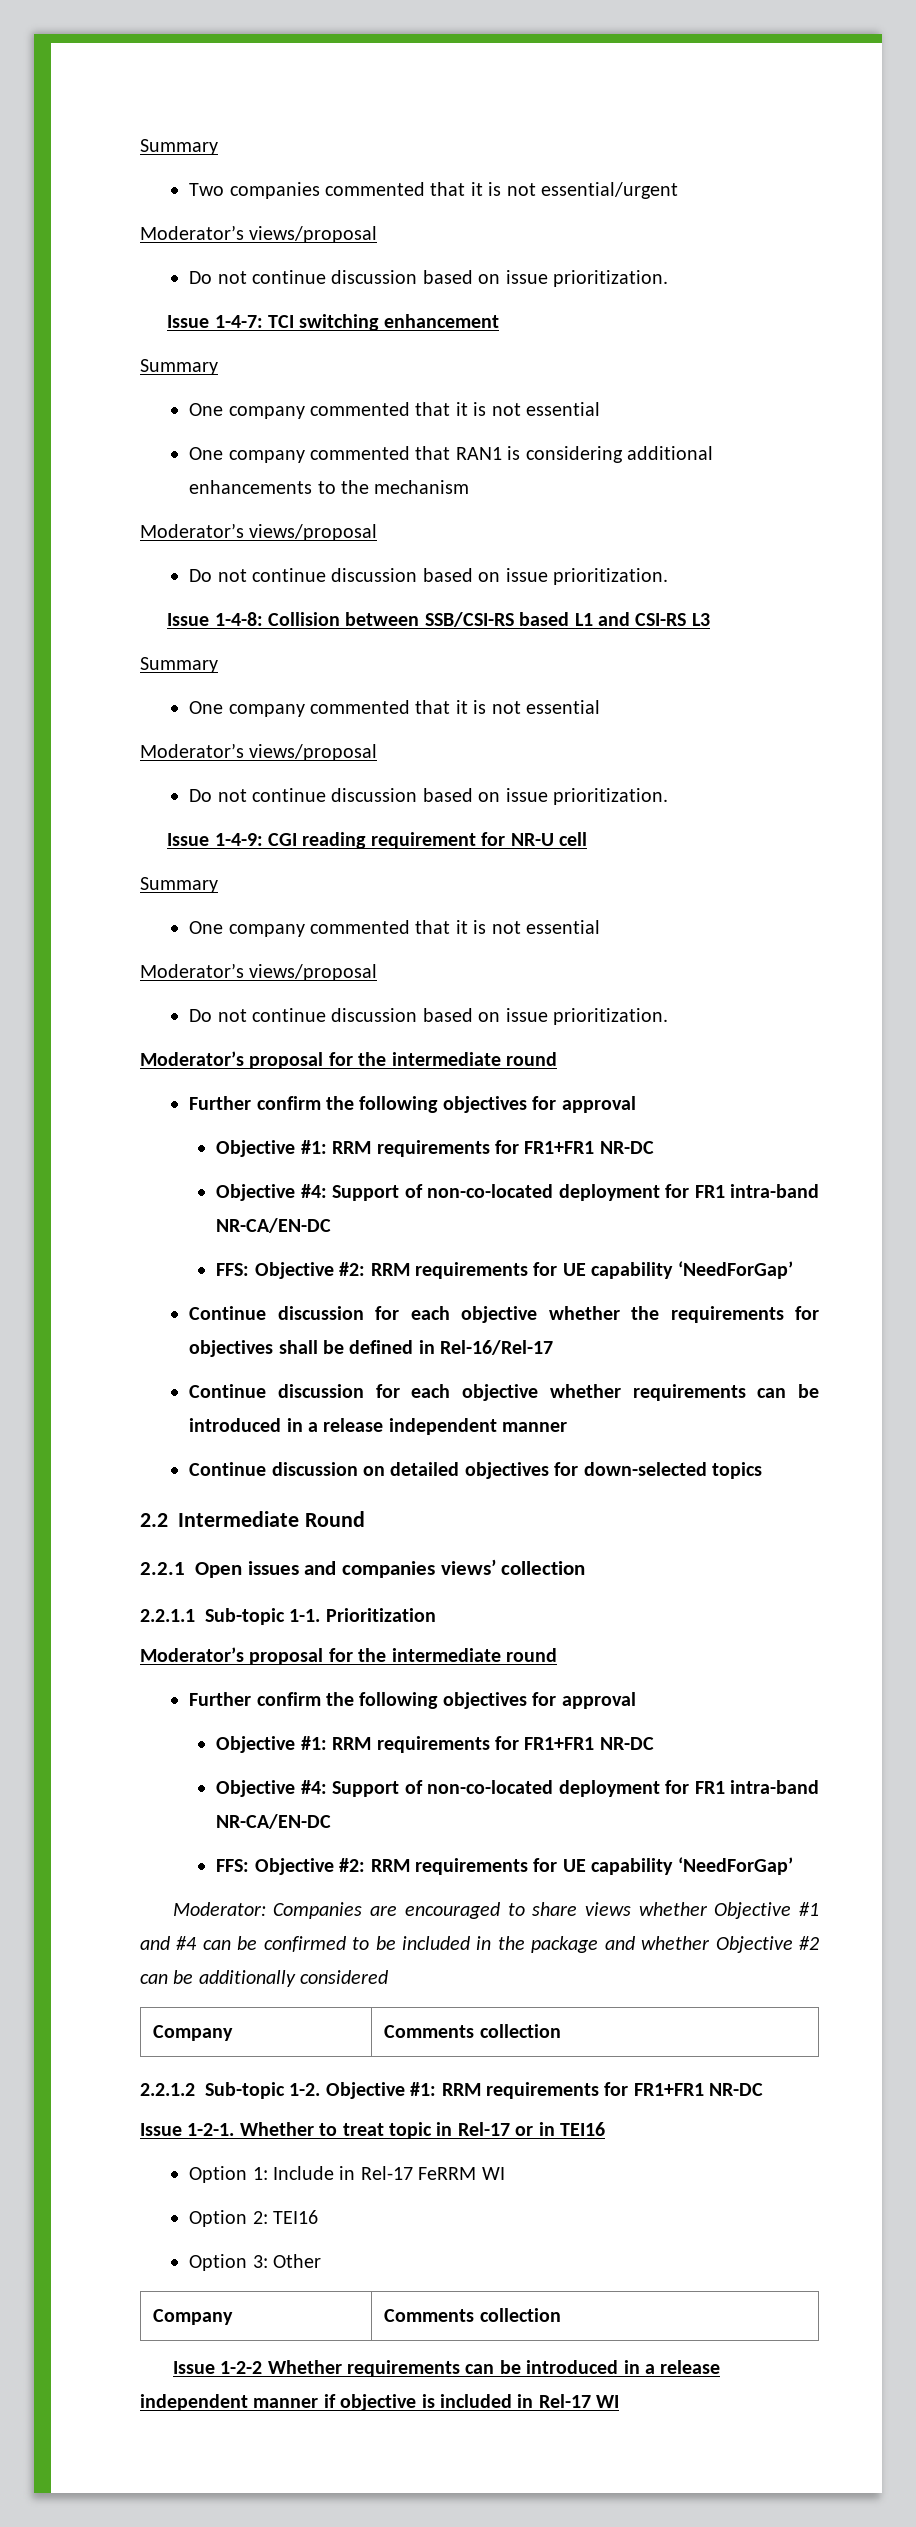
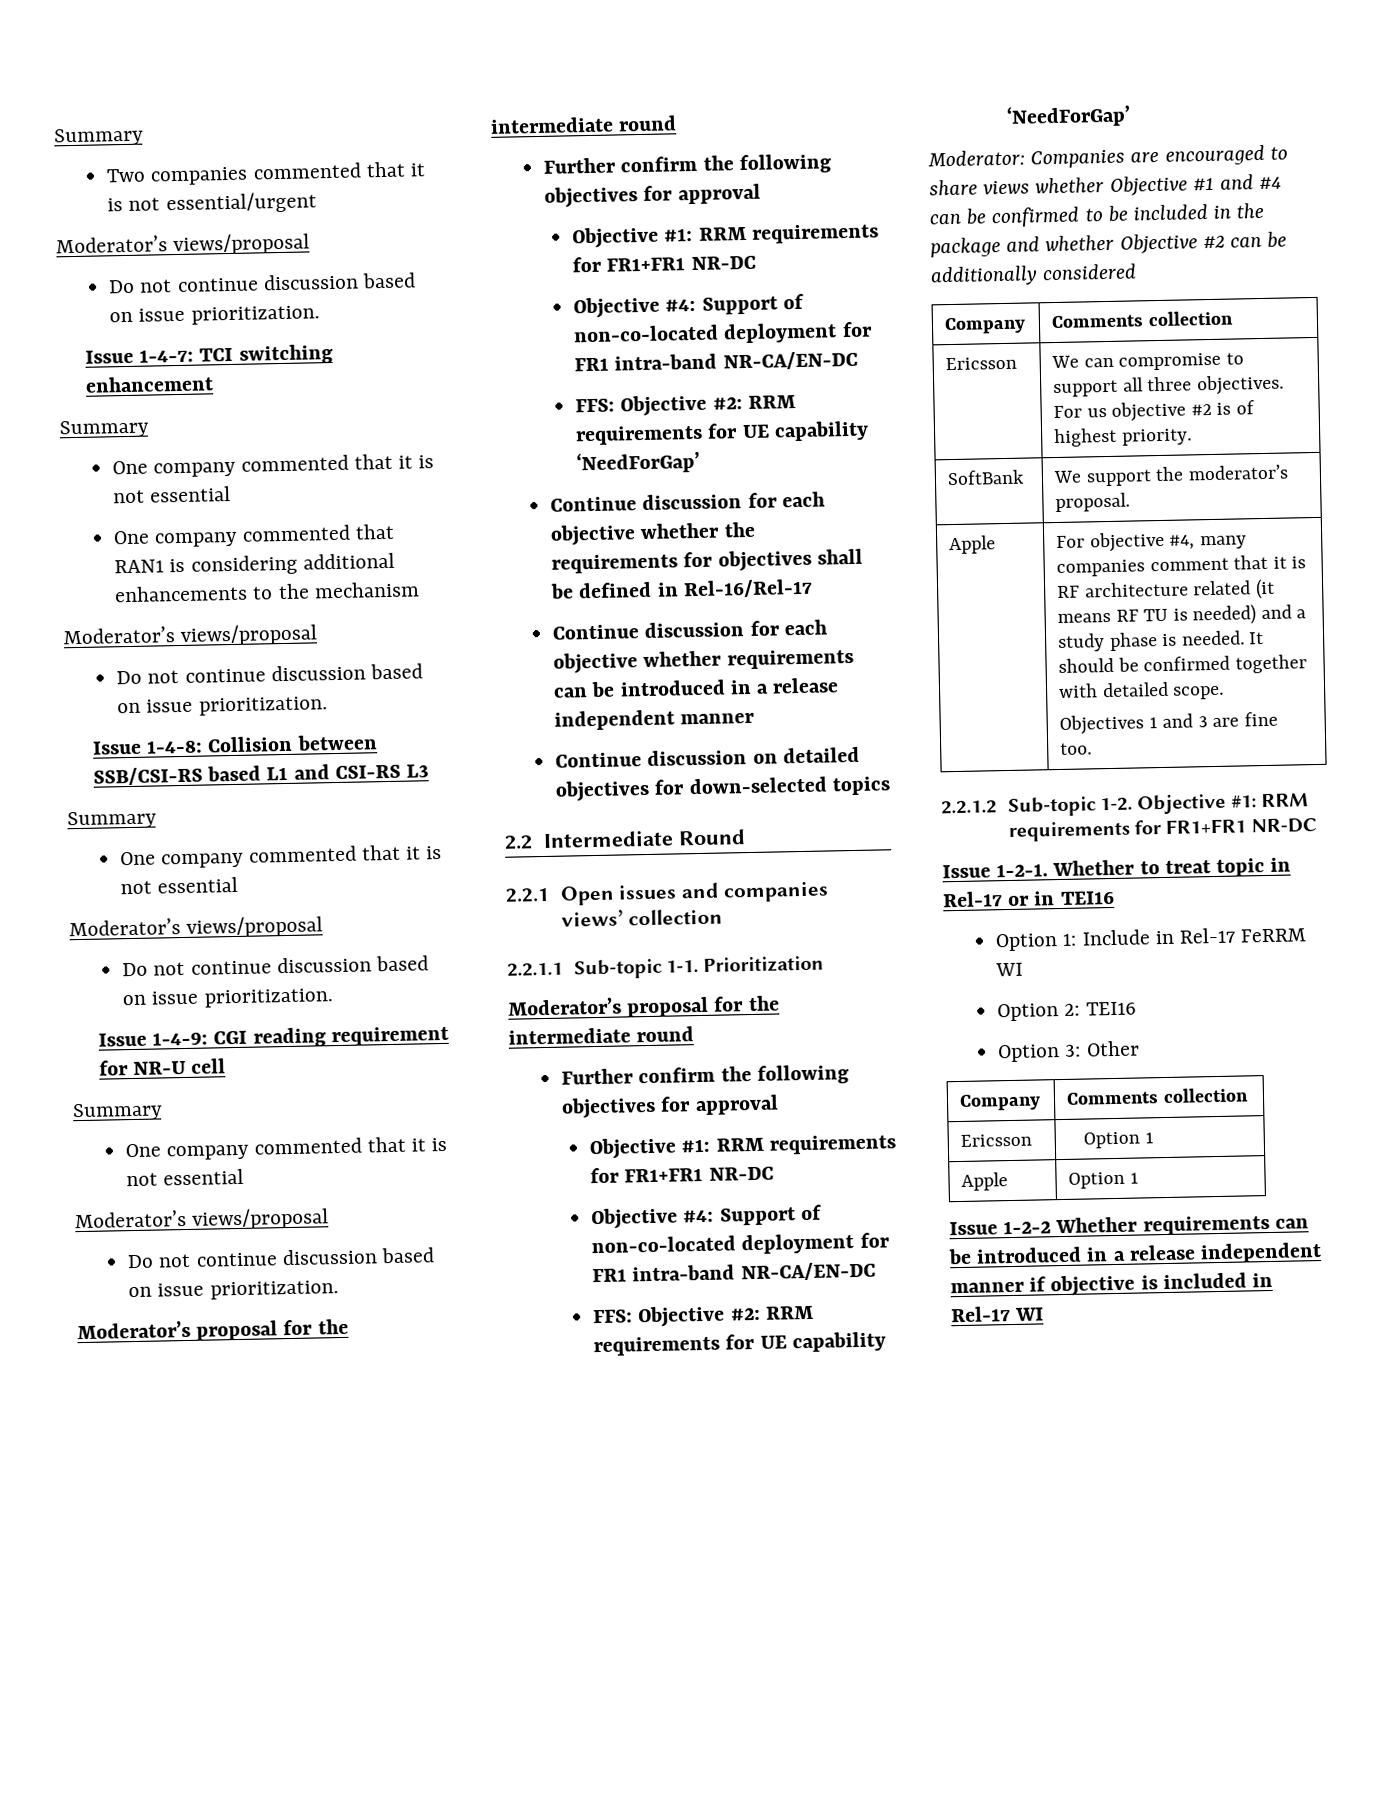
+ Ericsson | We can compromise to support all three objectives. For us objective #2 is of highest priority.
+ SoftBank | We support the moderator’s proposal.
+ Apple | For objective #4, many companies comment that it is RF architecture related (it means RF TU is needed) and a study phase is needed. It should be confirmed together with detailed scope.
+ Objectives 1 and 3 are fine too.
+ Ericsson | Option 1
+ Apple | Option 1

